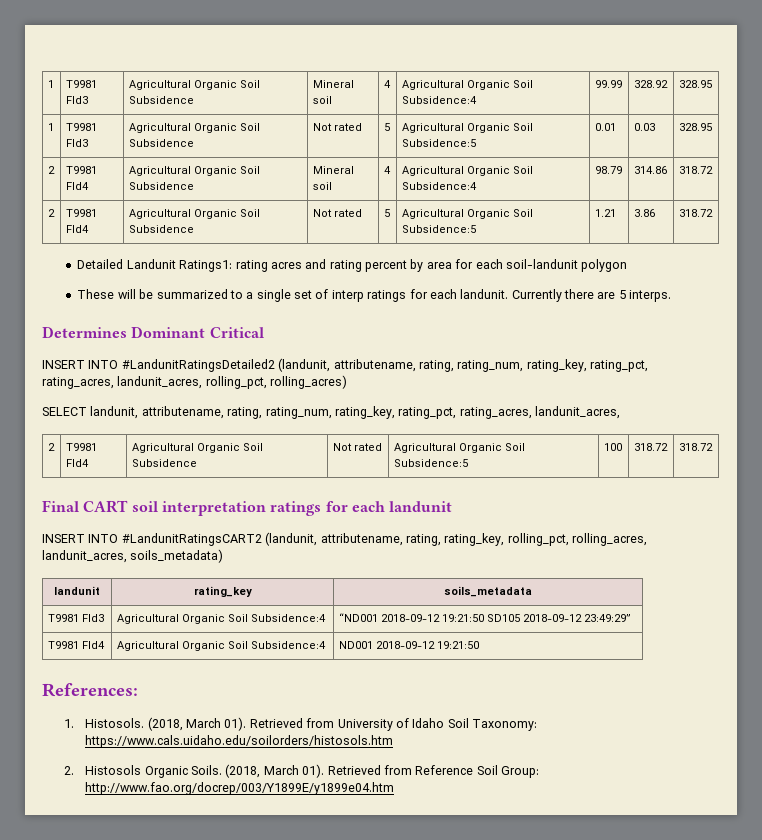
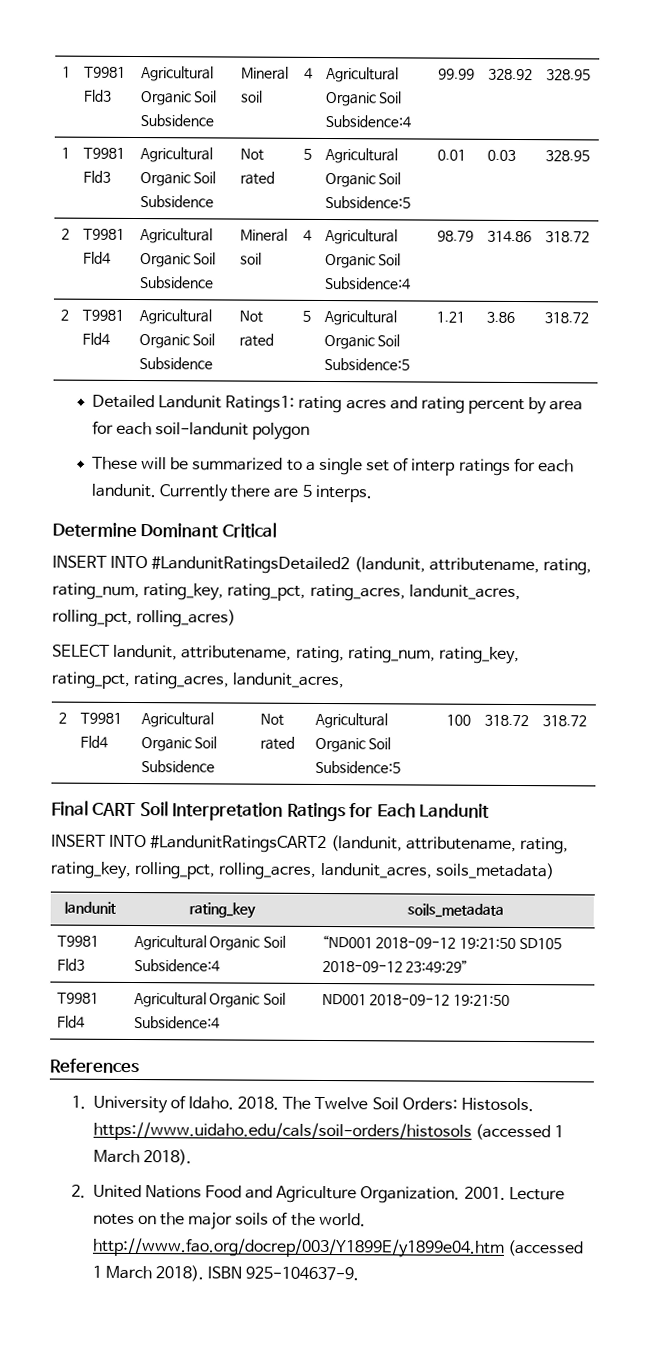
- Determines Dominant Critical
+ Determine Dominant Critical
- Final CART soil interpretation ratings for each landunit
+ Final CART Soil Interpretation Ratings for Each Landunit
- References:
+ References
- 1. Histosols. (2018, March 01). Retrieved from University of Idaho Soil Taxonomy: https://www.cals.uidaho.edu/soilorders/histosols.htm
- 2. Histosols Organic Soils. (2018, March 01). Retrieved from Reference Soil Group: http://www.fao.org/docrep/003/Y1899E/y1899e04.htm
+ 1. University of Idaho. 2018. The Twelve Soil Orders: Histosols. https://www.uidaho.edu/cals/soil-orders/histosols (accessed 1 March 2018).
+ 2. United Nations Food and Agriculture Organization. 2001. Lecture notes on the major soils of the world. http://www.fao.org/docrep/003/Y1899E/y1899e04.htm (accessed 1 March 2018). ISBN 925-104637-9.

